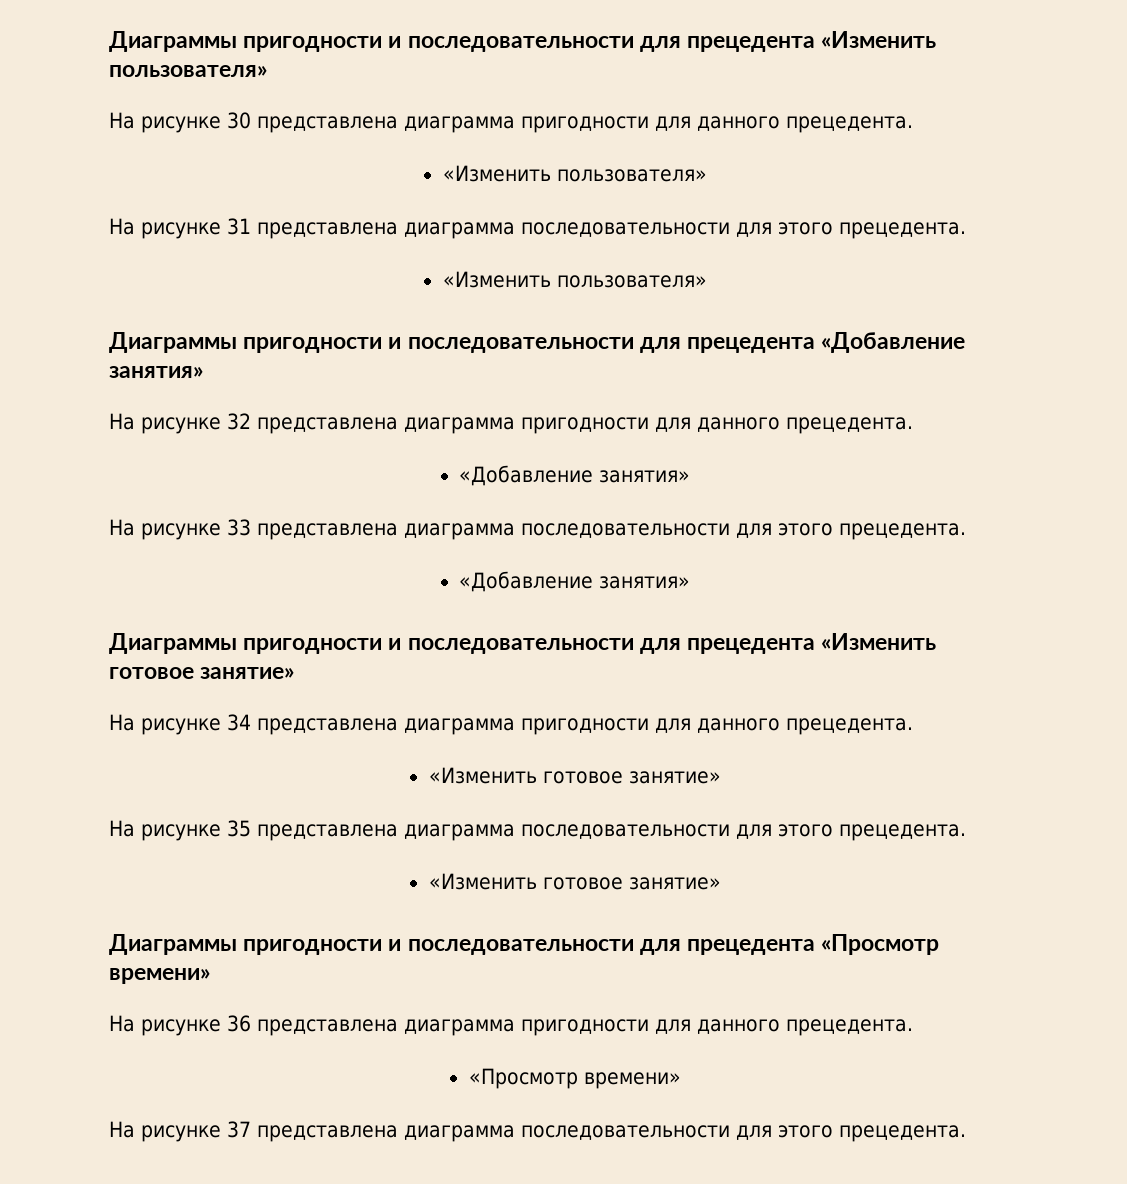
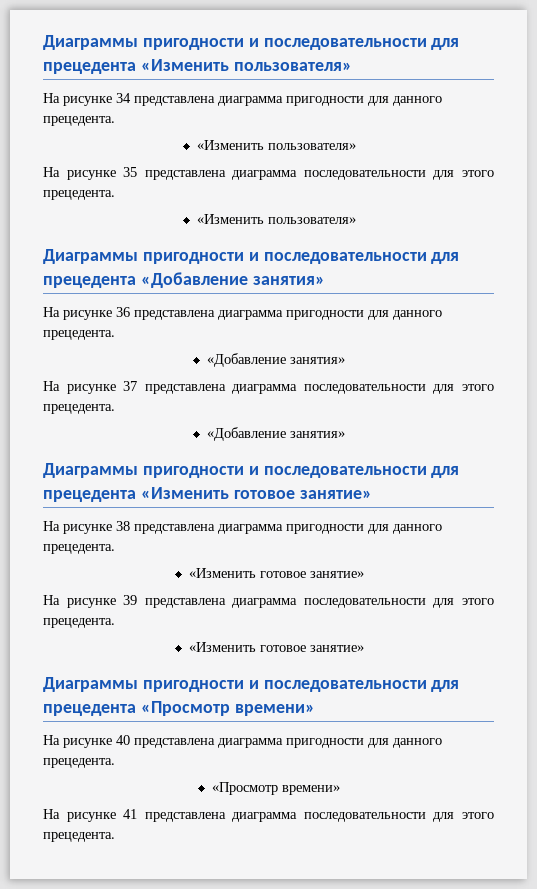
- На рисунке 30 представлена диаграмма пригодности для данного прецедента.
+ На рисунке 34 представлена диаграмма пригодности для данного прецедента.
- На рисунке 31 представлена диаграмма последовательности для этого прецедента.
+ На рисунке 35 представлена диаграмма последовательности для этого прецедента.
- На рисунке 32 представлена диаграмма пригодности для данного прецедента.
+ На рисунке 36 представлена диаграмма пригодности для данного прецедента.
- На рисунке 33 представлена диаграмма последовательности для этого прецедента.
+ На рисунке 37 представлена диаграмма последовательности для этого прецедента.
- На рисунке 34 представлена диаграмма пригодности для данного прецедента.
+ На рисунке 38 представлена диаграмма пригодности для данного прецедента.
- На рисунке 35 представлена диаграмма последовательности для этого прецедента.
+ На рисунке 39 представлена диаграмма последовательности для этого прецедента.
- На рисунке 36 представлена диаграмма пригодности для данного прецедента.
+ На рисунке 40 представлена диаграмма пригодности для данного прецедента.
- На рисунке 37 представлена диаграмма последовательности для этого прецедента.
+ На рисунке 41 представлена диаграмма последовательности для этого прецедента.

